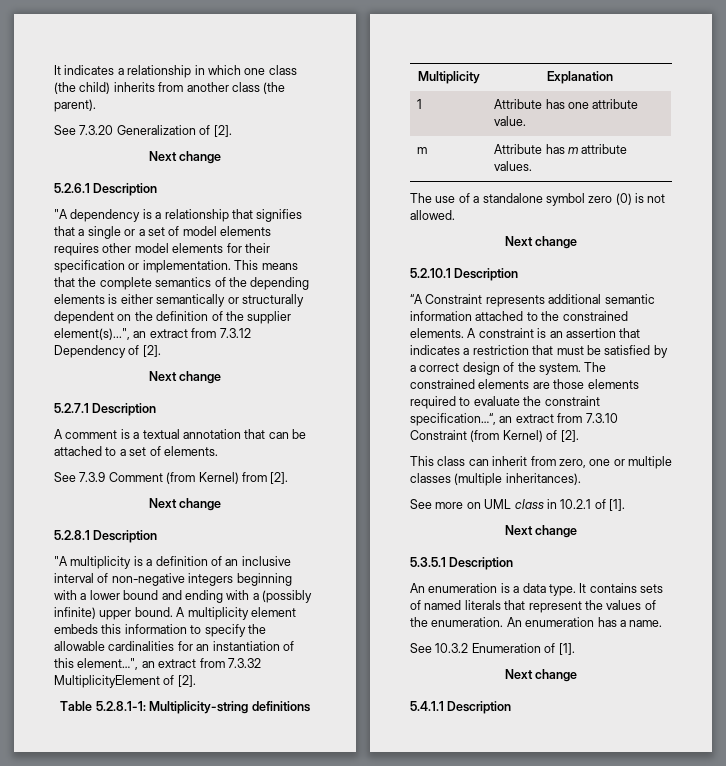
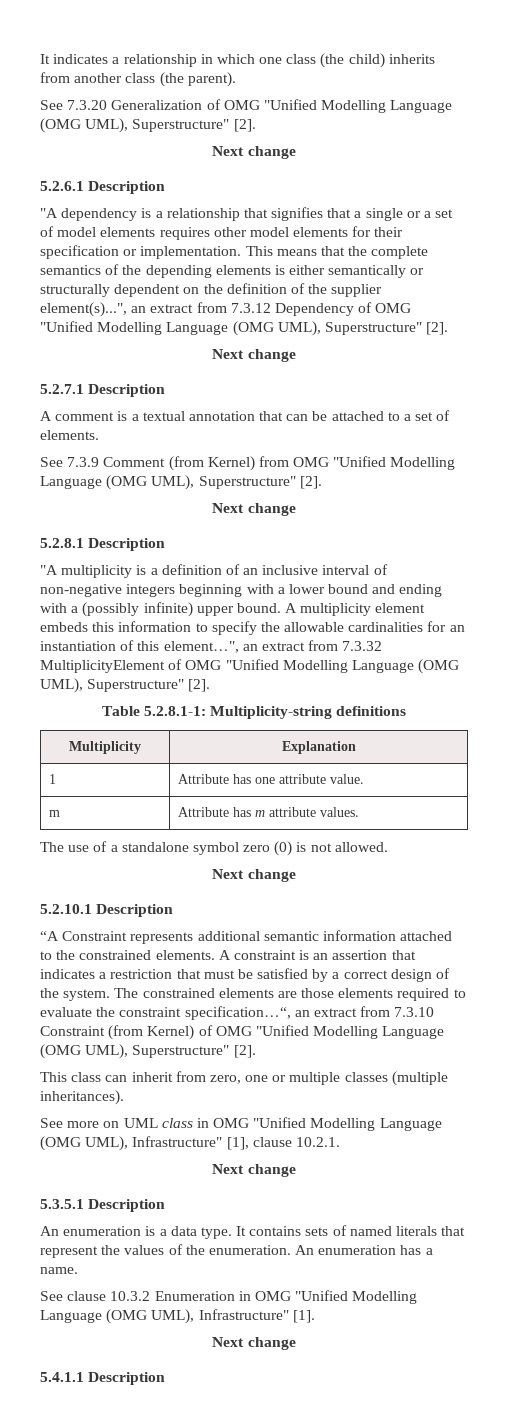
- See 7.3.20 Generalization of [2].
+ See 7.3.20 Generalization of OMG "Unified Modelling Language (OMG UML), Superstructure" [2].
- This means that the complete semantics of the depending elements is either semantically or structurally dependent on the definition of the supplier element(s)...", an extract from 7.3.12 Dependency of [2].
+ This means that the complete semantics of the depending elements is either semantically or structurally dependent on the definition of the supplier element(s)...", an extract from 7.3.12 Dependency of OMG "Unified Modelling Language (OMG UML), Superstructure" [2].
- See 7.3.9 Comment (from Kernel) from [2].
+ See 7.3.9 Comment (from Kernel) from OMG "Unified Modelling Language (OMG UML), Superstructure" [2].
- A multiplicity element embeds this information to specify the allowable cardinalities for an instantiation of this element…", an extract from 7.3.32 MultiplicityElement of [2].
+ A multiplicity element embeds this information to specify the allowable cardinalities for an instantiation of this element…", an extract from 7.3.32 MultiplicityElement of OMG "Unified Modelling Language (OMG UML), Superstructure" [2].
- The constrained elements are those elements required to evaluate the constraint specification…“, an extract from 7.3.10 Constraint (from Kernel) of [2].
+ The constrained elements are those elements required to evaluate the constraint specification…“, an extract from 7.3.10 Constraint (from Kernel) of OMG "Unified Modelling Language (OMG UML), Superstructure" [2].
- See more on UML class in 10.2.1 of [1].
+ See more on UML class in OMG "Unified Modelling Language (OMG UML), Infrastructure" [1], clause 10.2.1.
- See 10.3.2 Enumeration of [1].
+ See clause 10.3.2 Enumeration in OMG "Unified Modelling Language (OMG UML), Infrastructure" [1].

